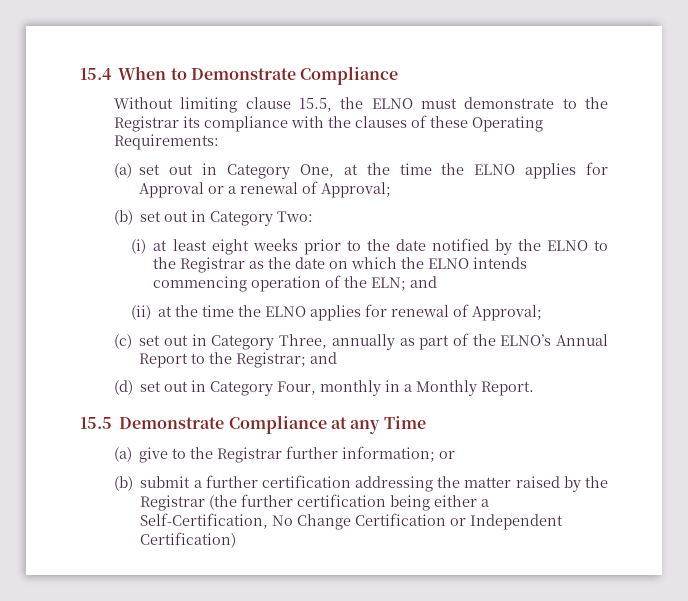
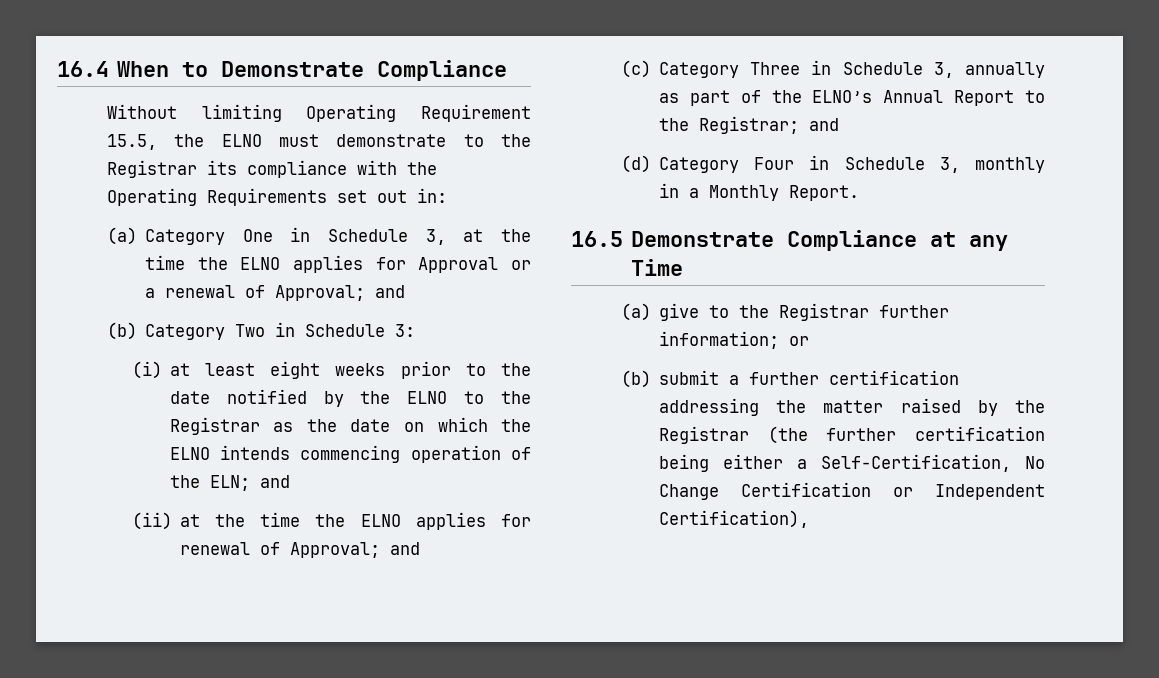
- 15.4 When to Demonstrate Compliance
+ 16.4 When to Demonstrate Compliance
- Without limiting clause 15.5, the ELNO must demonstrate to the Registrar its compliance with the clauses of these Operating Requirements:
- (a) set out in Category One, at the time the ELNO applies for Approval or a renewal of Approval;
- (b) set out in Category Two:
+ Without limiting Operating Requirement 15.5, the ELNO must demonstrate to the Registrar its compliance with the Operating Requirements set out in:
+ (a) Category One in Schedule 3, at the time the ELNO applies for Approval or a renewal of Approval; and
+ (b) Category Two in Schedule 3:
- (ii) at the time the ELNO applies for renewal of Approval;
+ (ii) at the time the ELNO applies for renewal of Approval; and
- (c) set out in Category Three, annually as part of the ELNO’s Annual Report to the Registrar; and
+ (c) Category Three in Schedule 3, annually as part of the ELNO’s Annual Report to the Registrar; and
- (d) set out in Category Four, monthly in a Monthly Report.
+ (d) Category Four in Schedule 3, monthly in a Monthly Report.
- 15.5 Demonstrate Compliance at any Time
+ 16.5 Demonstrate Compliance at any Time
- (b) submit a further certification addressing the matter raised by the Registrar (the further certification being either a Self-Certification, No Change Certification or Independent Certification)
+ (b) submit a further certification addressing the matter raised by the Registrar (the further certification being either a Self-Certification, No Change Certification or Independent Certification),

